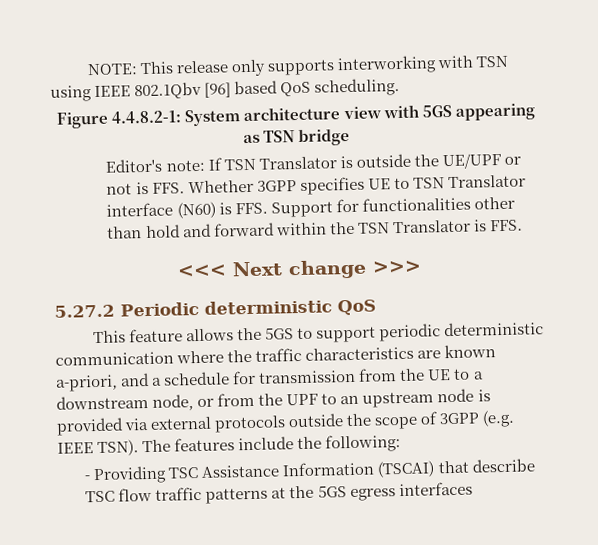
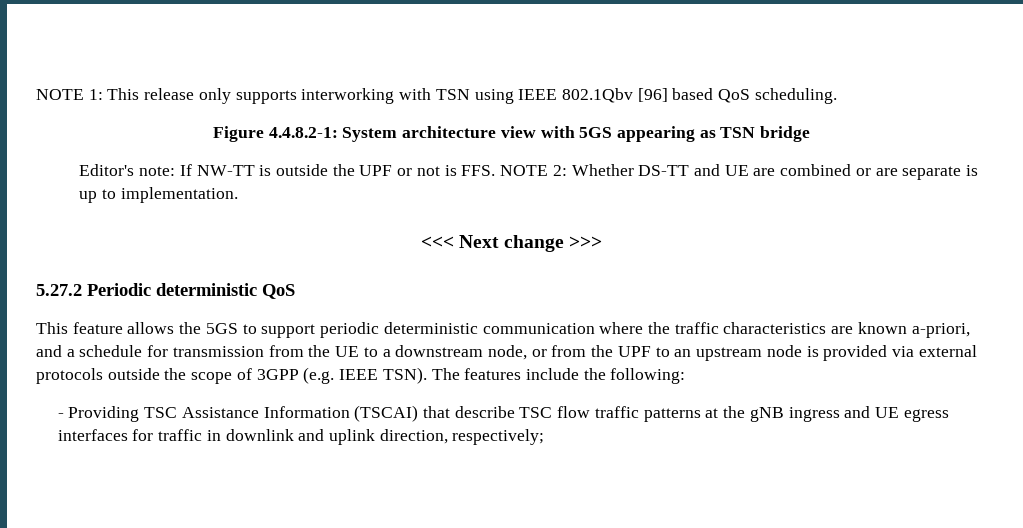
- NOTE: This release only supports interworking with TSN using IEEE 802.1Qbv [96] based QoS scheduling.
+ NOTE 1: This release only supports interworking with TSN using IEEE 802.1Qbv [96] based QoS scheduling.
- Editor's note: If TSN Translator is outside the UE/UPF or not is FFS. Whether 3GPP specifies UE to TSN Translator interface (N60) is FFS. Support for functionalities other than hold and forward within the TSN Translator is FFS.
+ Editor's note: If NW-TT is outside the UPF or not is FFS. NOTE 2: Whether DS-TT and UE are combined or are separate is up to implementation.
- - Providing TSC Assistance Information (TSCAI) that describe TSC flow traffic patterns at the 5GS egress interfaces
+ - Providing TSC Assistance Information (TSCAI) that describe TSC flow traffic patterns at the gNB ingress and UE egress interfaces for traffic in downlink and uplink direction, respectively;

